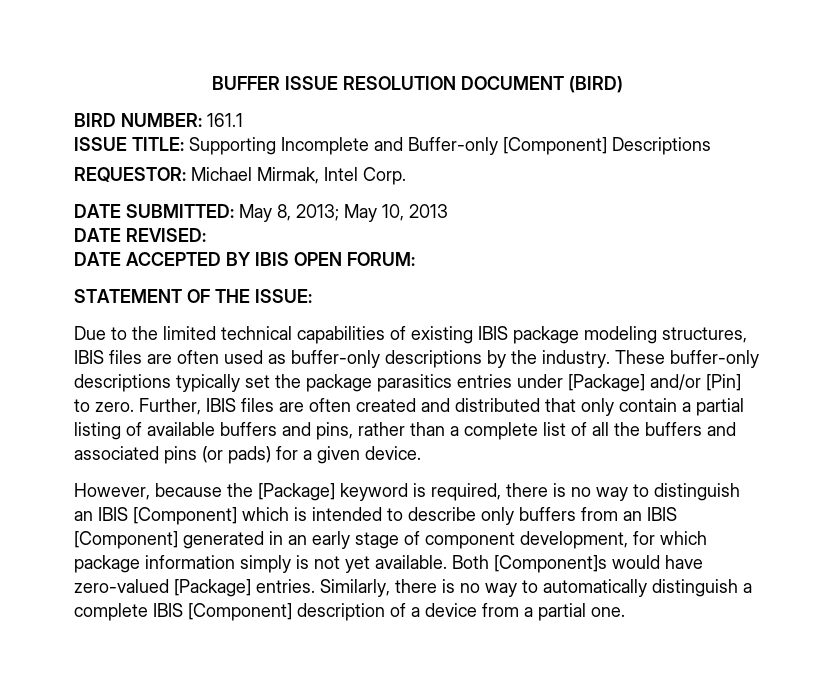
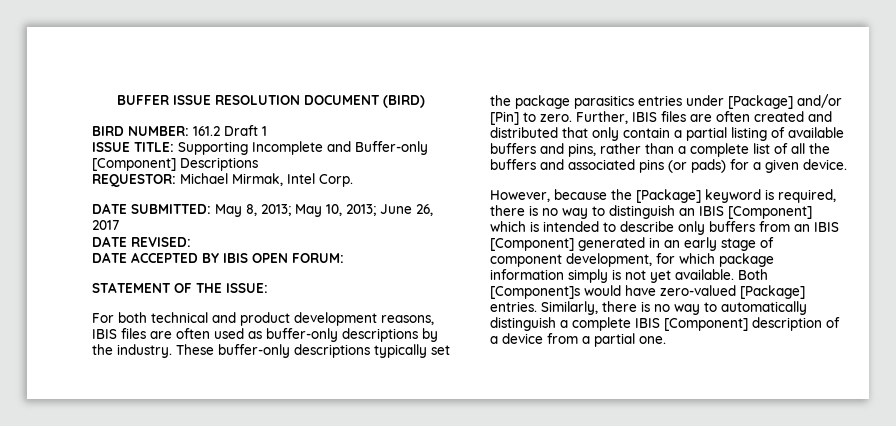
- BIRD NUMBER: 161.1
+ BIRD NUMBER: 161.2 Draft 1
- DATE SUBMITTED: May 8, 2013; May 10, 2013
+ DATE SUBMITTED: May 8, 2013; May 10, 2013; June 26, 2017
- Due to the limited technical capabilities of existing IBIS package modeling structures, IBIS files are often used as buffer-only descriptions by the industry.
+ For both technical and product development reasons, IBIS files are often used as buffer-only descriptions by the industry.

